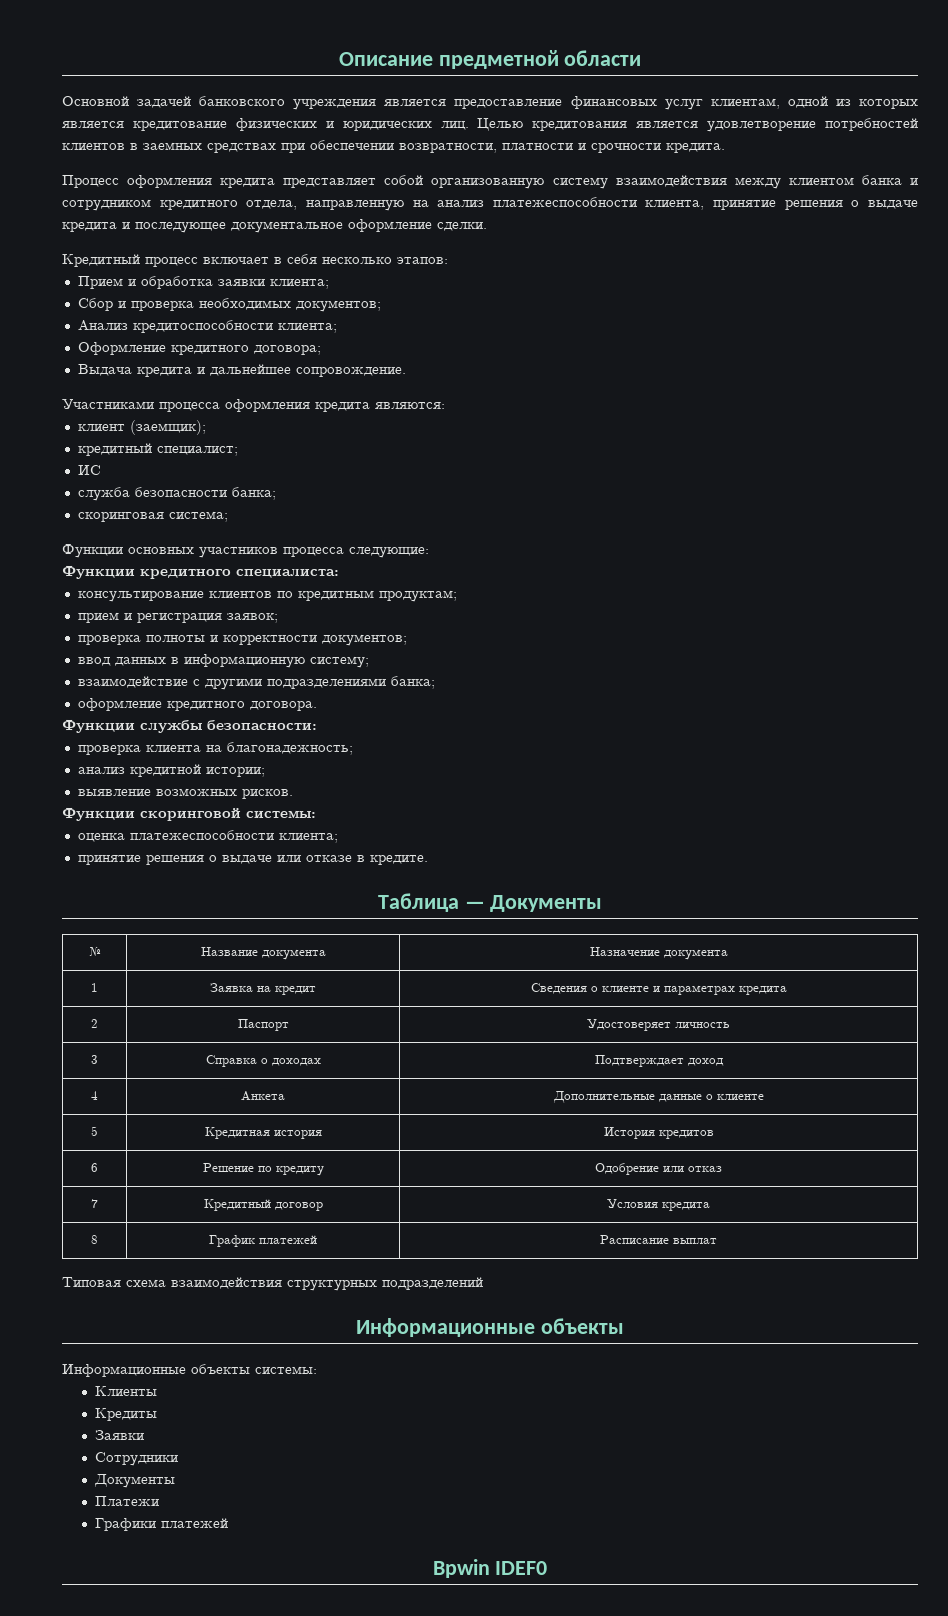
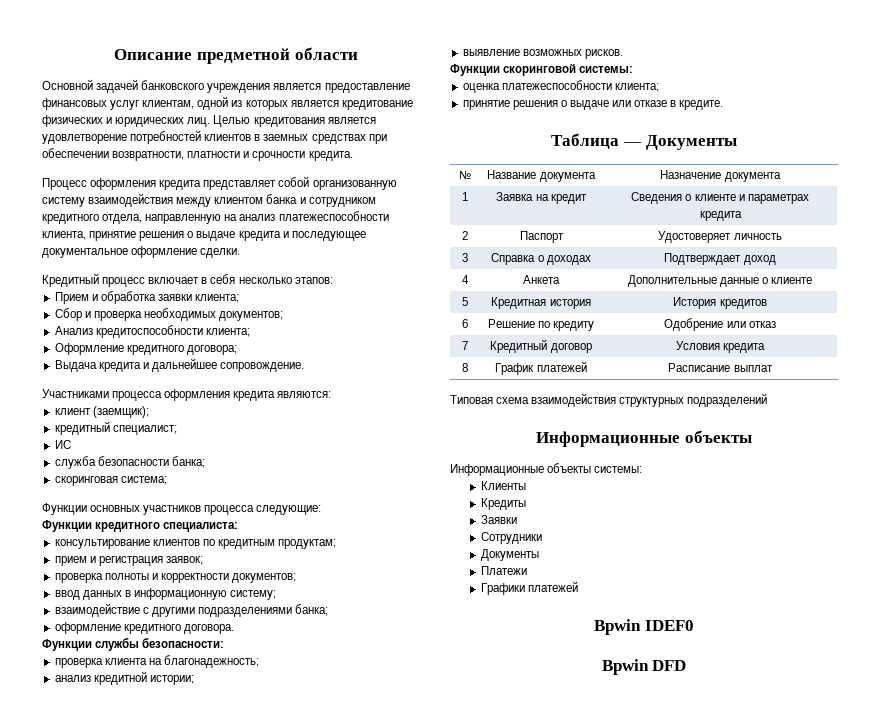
+ Bpwin DFD

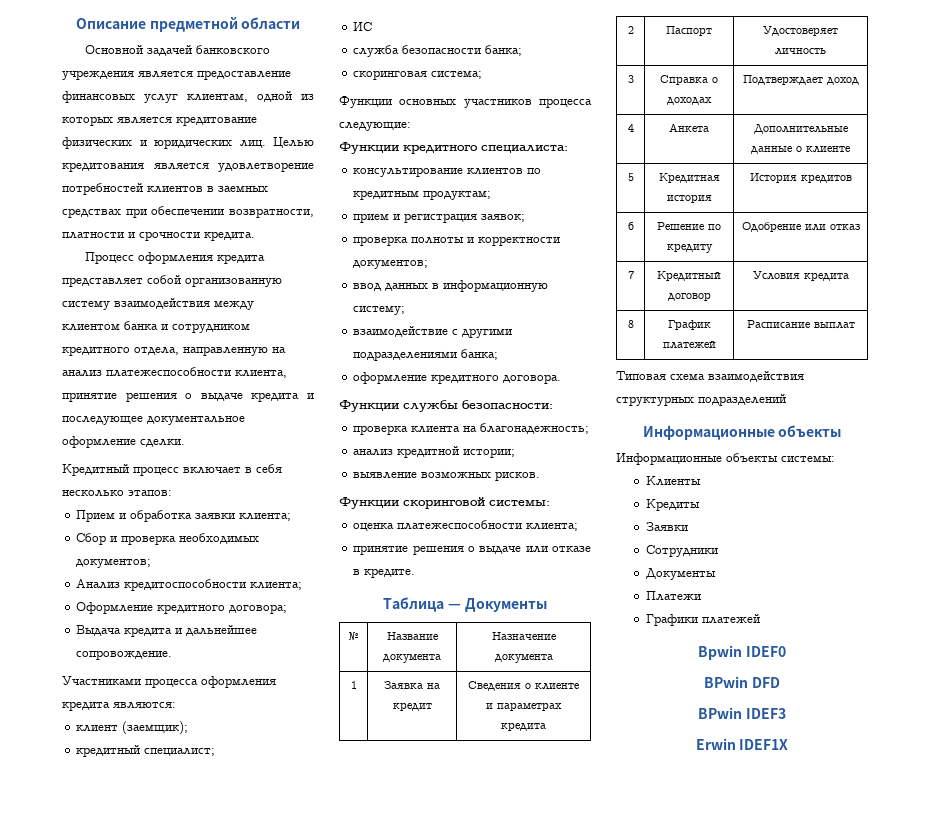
- Bpwin DFD
+ BPwin DFD
+ BPwin IDEF3
+ Erwin IDEF1X

